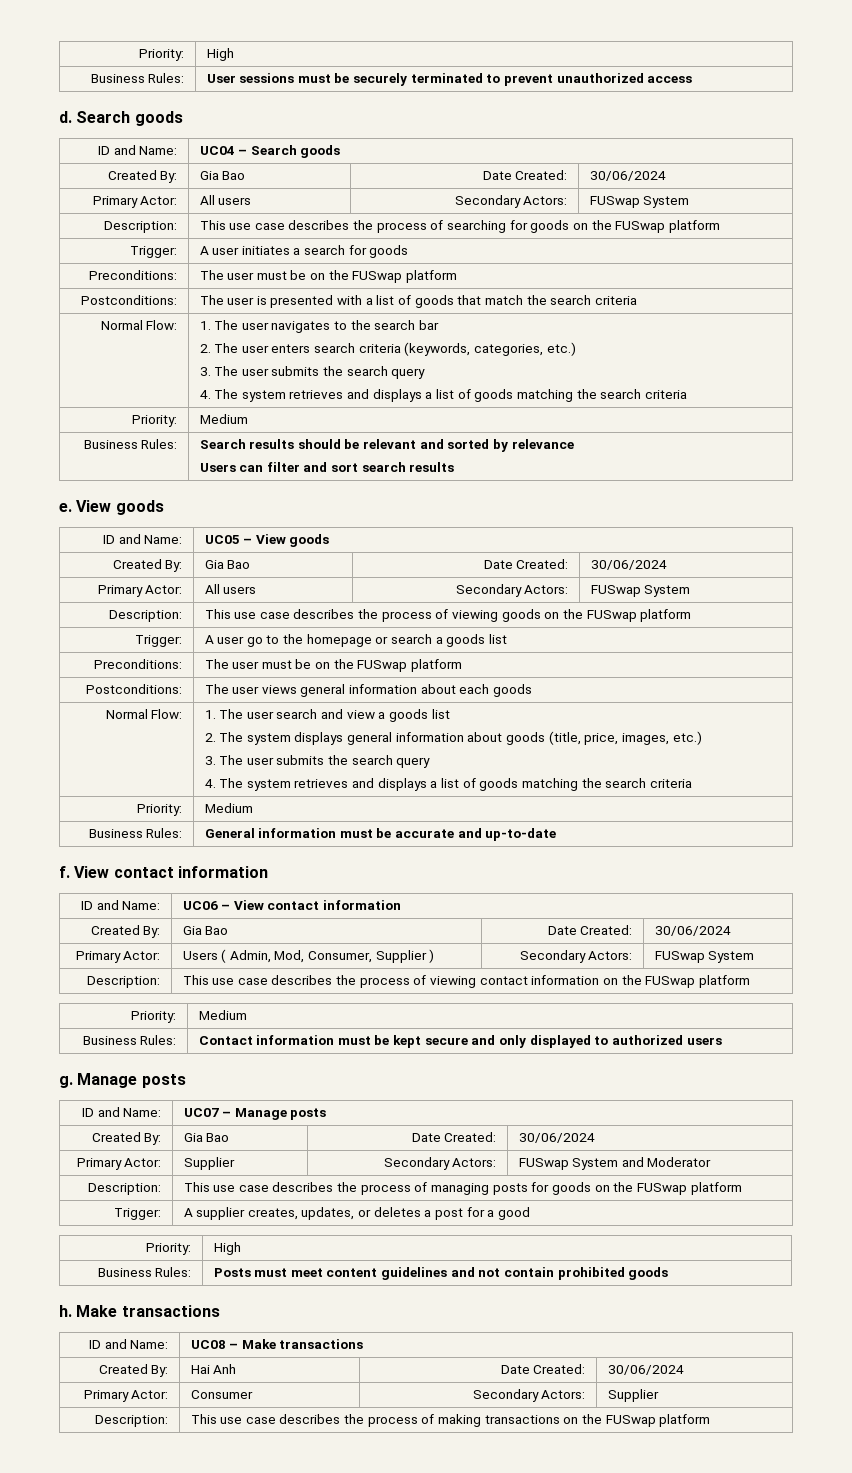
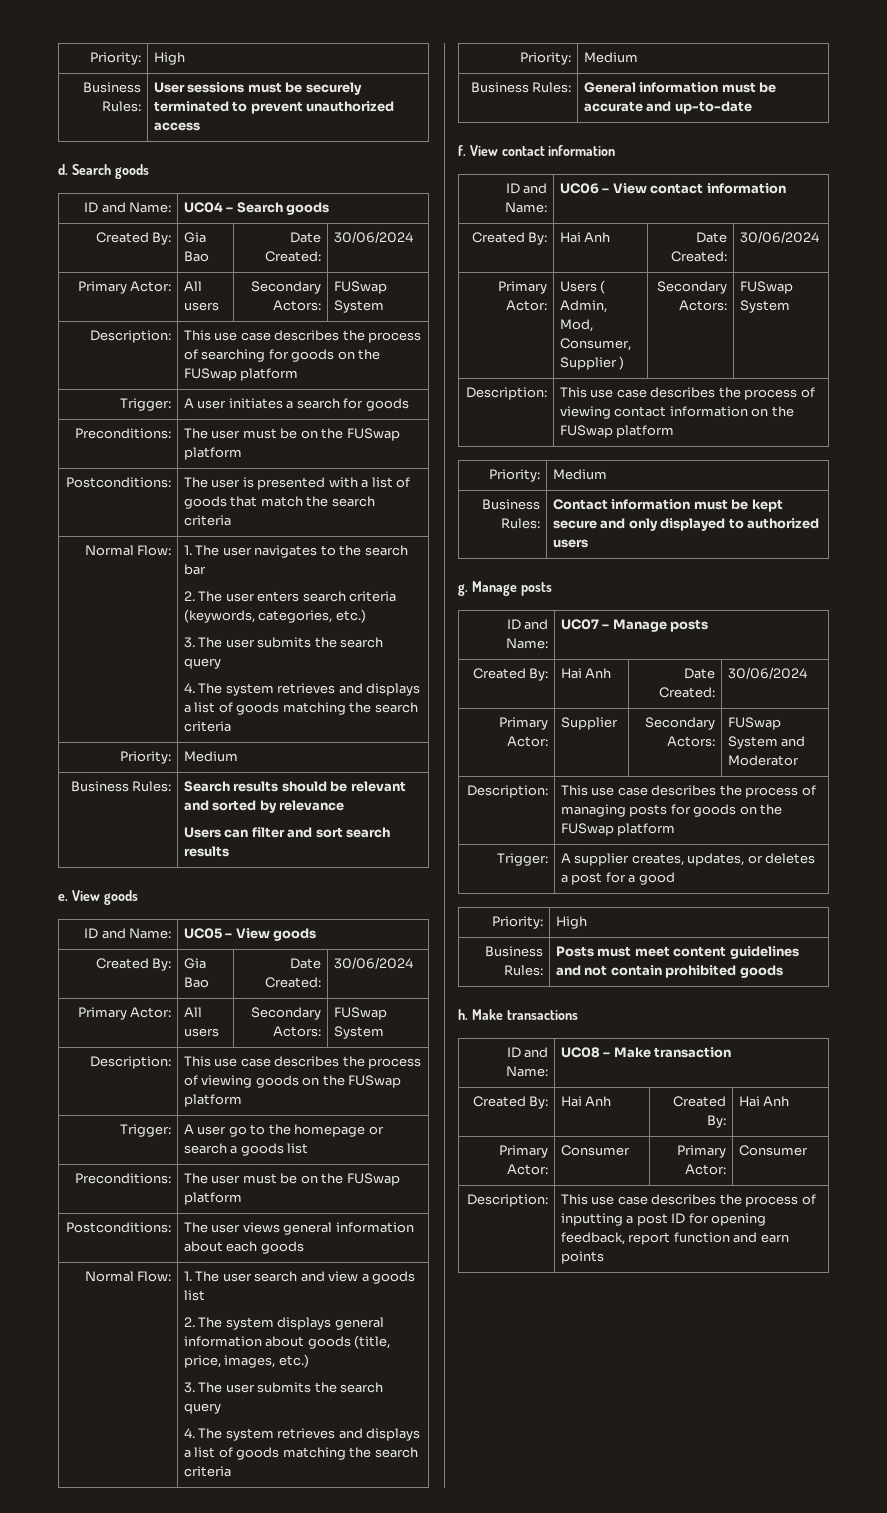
  ID and Name: | UC06 – View contact information
- Created By: | Gia Bao | Date Created: | 30/06/2024
+ Created By: | Hai Anh | Date Created: | 30/06/2024
  ID and Name: | UC07 – Manage posts
- Created By: | Gia Bao | Date Created: | 30/06/2024
+ Created By: | Hai Anh | Date Created: | 30/06/2024
- ID and Name: | UC08 – Make transactions
- Created By: | Hai Anh | Date Created: | 30/06/2024
+ ID and Name: | UC08 – Make transaction
+ Created By: | Hai Anh | Created By: | Hai Anh
- Primary Actor: | Consumer | Secondary Actors: | Supplier
- Description: | This use case describes the process of making transactions on the FUSwap platform
+ Primary Actor: | Consumer | Primary Actor: | Consumer
+ Description: | This use case describes the process of inputting a post ID for opening feedback, report function and earn points

